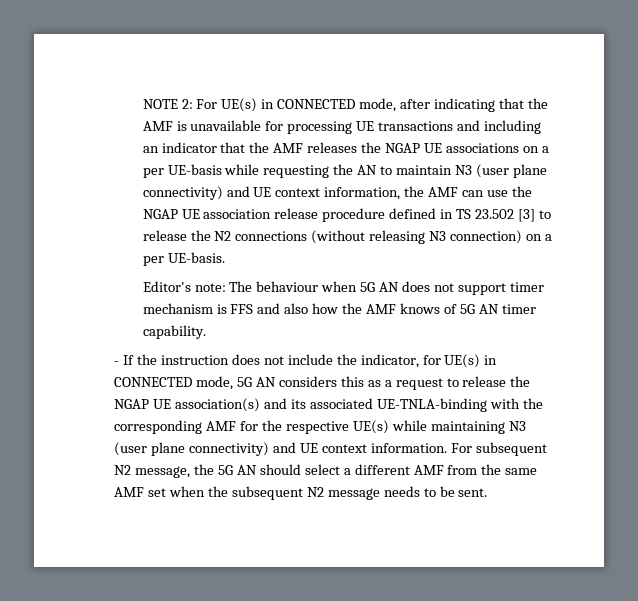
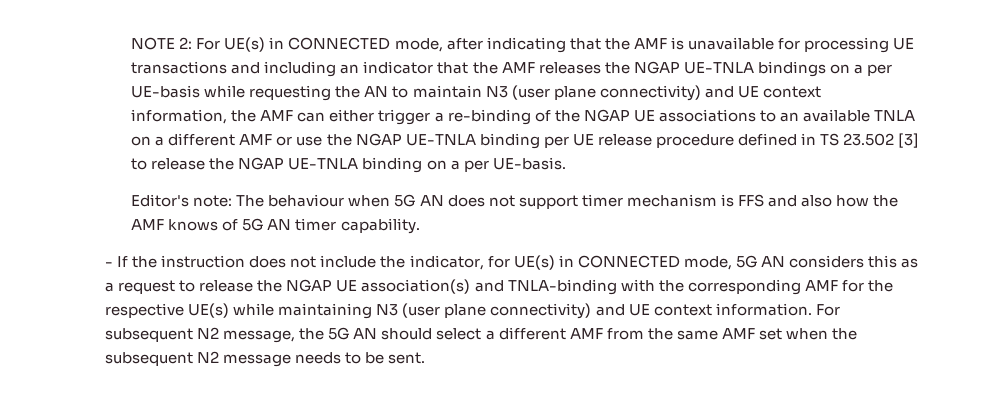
- For UE(s) in CONNECTED mode, after indicating that the AMF is unavailable for processing UE transactions and including an indicator that the AMF releases the NGAP UE associations on a per UE-basis while requesting the AN to maintain N3 (user plane connectivity) and UE context information, the AMF can use the NGAP UE association release procedure defined in TS 23.502 [3] to release the N2 connections (without releasing N3 connection) on a per UE-basis.
+ For UE(s) in CONNECTED mode, after indicating that the AMF is unavailable for processing UE transactions and including an indicator that the AMF releases the NGAP UE-TNLA bindings on a per UE-basis while requesting the AN to maintain N3 (user plane connectivity) and UE context information, the AMF can either trigger a re-binding of the NGAP UE associations to an available TNLA on a different AMF or use the NGAP UE-TNLA binding per UE release procedure defined in TS 23.502 [3] to release the NGAP UE-TNLA binding on a per UE-basis.
- - If the instruction does not include the indicator, for UE(s) in CONNECTED mode, 5G AN considers this as a request to release the NGAP UE association(s) and its associated UE-TNLA-binding with the corresponding AMF for the respective UE(s) while maintaining N3 (user plane connectivity) and UE context information.
+ - If the instruction does not include the indicator, for UE(s) in CONNECTED mode, 5G AN considers this as a request to release the NGAP UE association(s) and TNLA-binding with the corresponding AMF for the respective UE(s) while maintaining N3 (user plane connectivity) and UE context information.

